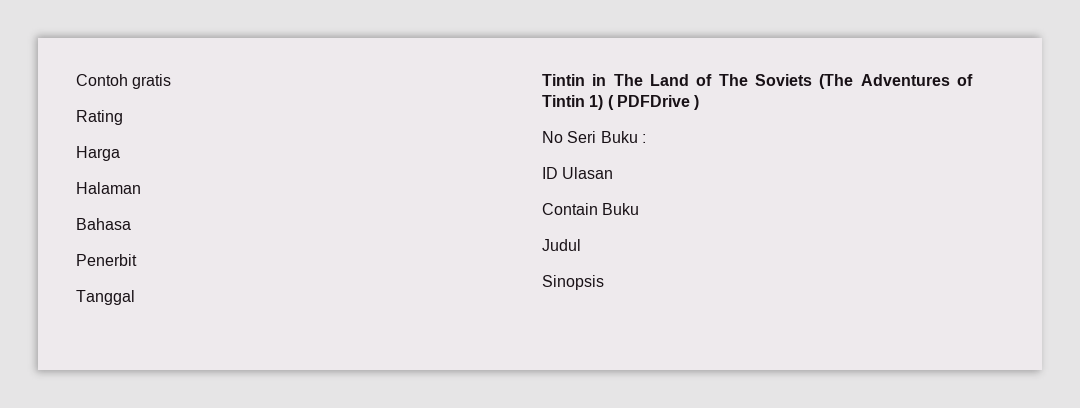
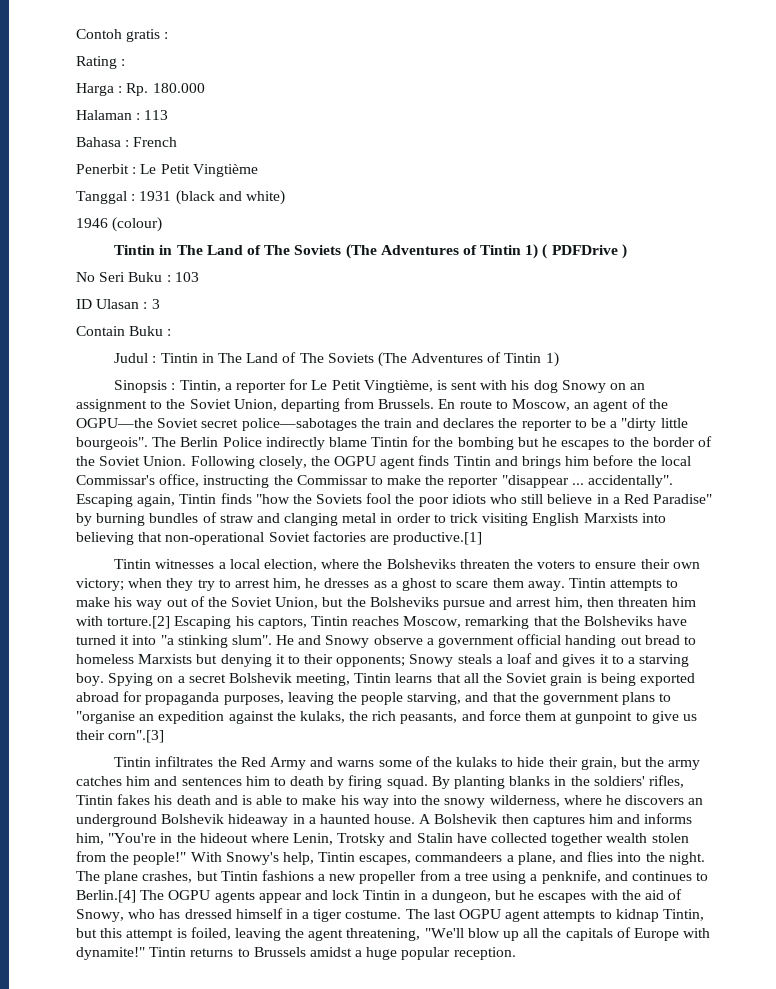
- Contoh gratis
+ Contoh gratis :
- Rating
+ Rating :
- Harga
+ Harga : Rp. 180.000
- Halaman
+ Halaman : 113
- Bahasa
+ Bahasa : French
- Penerbit
- Tanggal
+ Penerbit : Le Petit Vingtième
+ Tanggal : 1931 (black and white)
+ 1946 (colour)
- No Seri Buku :
+ No Seri Buku : 103
- ID Ulasan
+ ID Ulasan : 3
- Contain Buku
+ Contain Buku :
- Judul
- Sinopsis
+ Judul : Tintin in The Land of The Soviets (The Adventures of Tintin 1)
+ Sinopsis : Tintin, a reporter for Le Petit Vingtième, is sent with his dog Snowy on an assignment to the Soviet Union, departing from Brussels. En route to Moscow, an agent of the OGPU—the Soviet secret police—sabotages the train and declares the reporter to be a "dirty little bourgeois". The Berlin Police indirectly blame Tintin for the bombing but he escapes to the border of the Soviet Union. Following closely, the OGPU agent finds Tintin and brings him before the local Commissar's office, instructing the Commissar to make the reporter "disappear ... accidentally". Escaping again, Tintin finds "how the Soviets fool the poor idiots who still believe in a Red Paradise" by burning bundles of straw and clanging metal in order to trick visiting English Marxists into believing that non-operational Soviet factories are productive.[1]
+ Tintin witnesses a local election, where the Bolsheviks threaten the voters to ensure their own victory; when they try to arrest him, he dresses as a ghost to scare them away. Tintin attempts to make his way out of the Soviet Union, but the Bolsheviks pursue and arrest him, then threaten him with torture.[2] Escaping his captors, Tintin reaches Moscow, remarking that the Bolsheviks have turned it into "a stinking slum". He and Snowy observe a government official handing out bread to homeless Marxists but denying it to their opponents; Snowy steals a loaf and gives it to a starving boy. Spying on a secret Bolshevik meeting, Tintin learns that all the Soviet grain is being exported abroad for propaganda purposes, leaving the people starving, and that the government plans to "organise an expedition against the kulaks, the rich peasants, and force them at gunpoint to give us their corn".[3]
+ Tintin infiltrates the Red Army and warns some of the kulaks to hide their grain, but the army catches him and sentences him to death by firing squad. By planting blanks in the soldiers' rifles, Tintin fakes his death and is able to make his way into the snowy wilderness, where he discovers an underground Bolshevik hideaway in a haunted house. A Bolshevik then captures him and informs him, "You're in the hideout where Lenin, Trotsky and Stalin have collected together wealth stolen from the people!" With Snowy's help, Tintin escapes, commandeers a plane, and flies into the night. The plane crashes, but Tintin fashions a new propeller from a tree using a penknife, and continues to Berlin.[4] The OGPU agents appear and lock Tintin in a dungeon, but he escapes with the aid of Snowy, who has dressed himself in a tiger costume. The last OGPU agent attempts to kidnap Tintin, but this attempt is foiled, leaving the agent threatening, "We'll blow up all the capitals of Europe with dynamite!" Tintin returns to Brussels amidst a huge popular reception.

